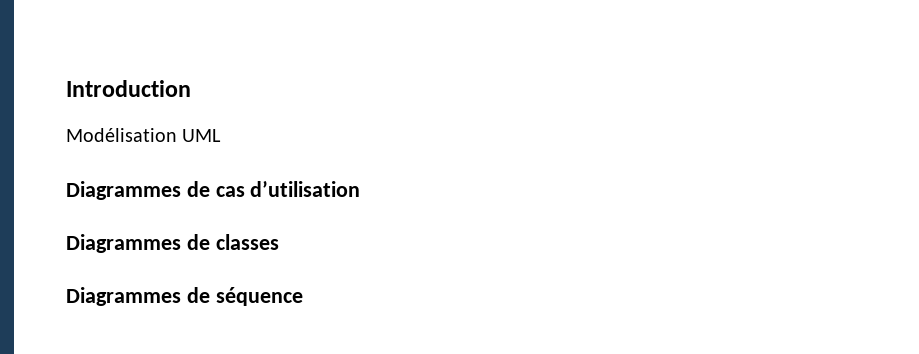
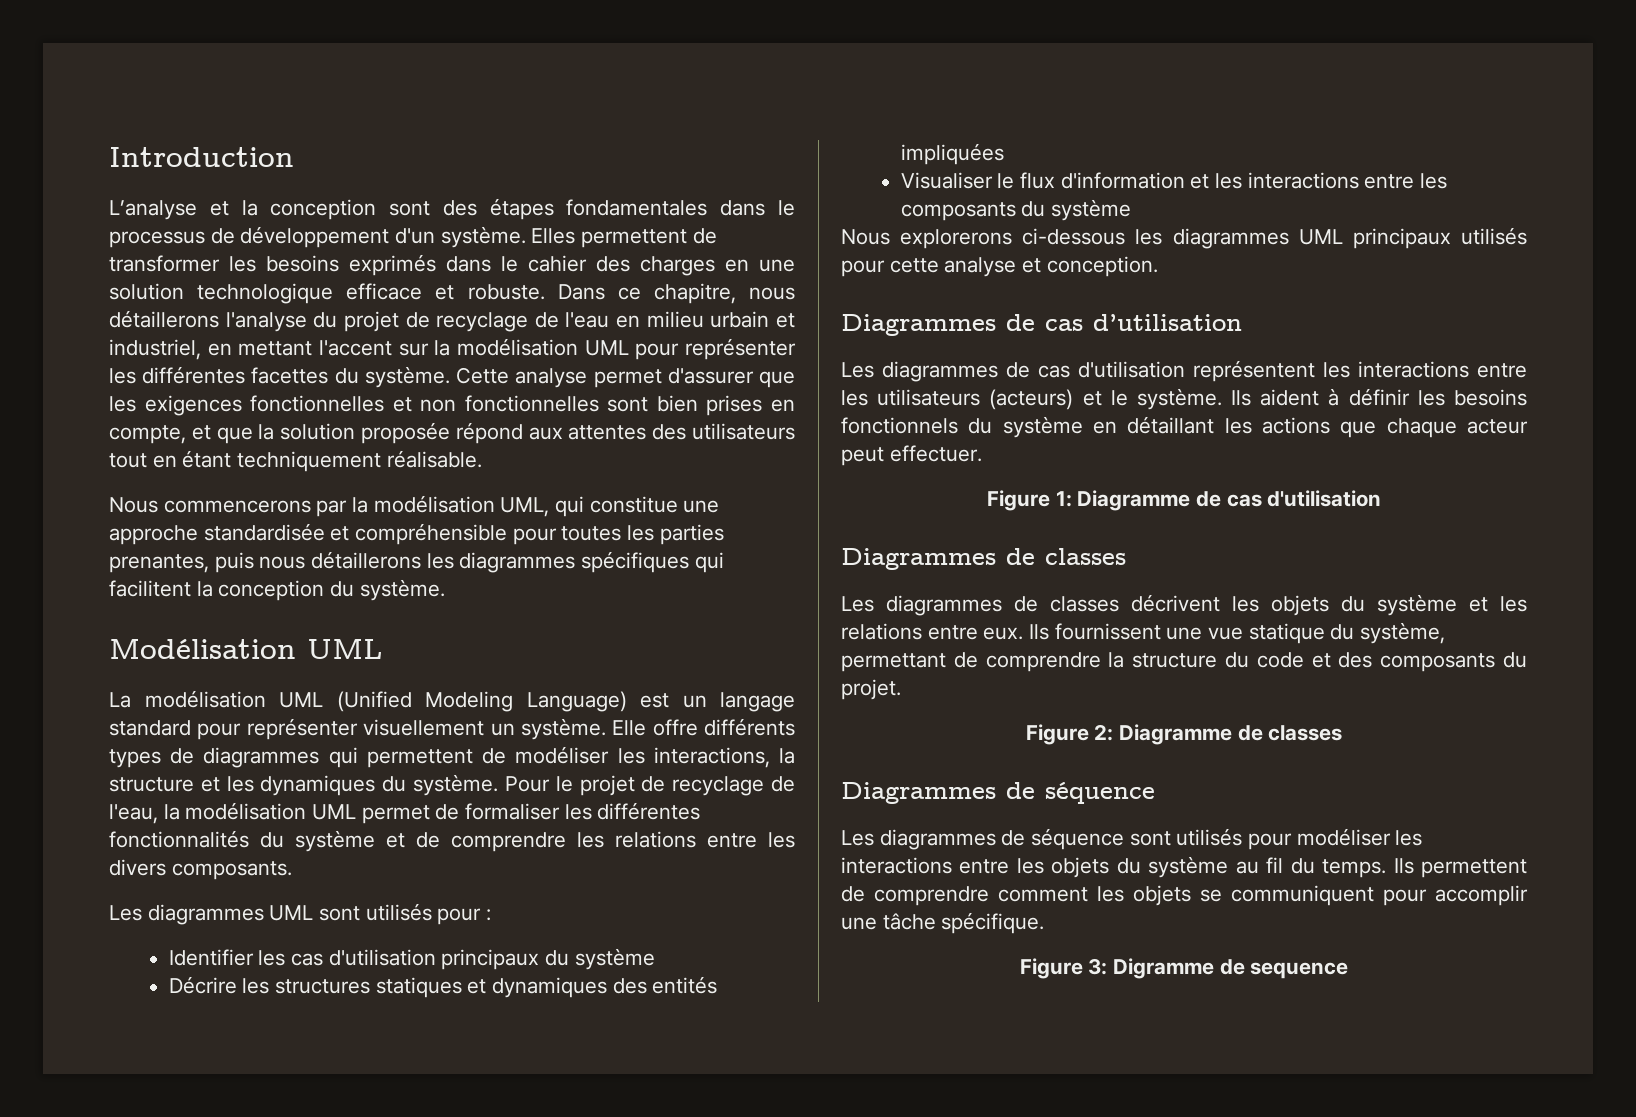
+ L’analyse et la conception sont des étapes fondamentales dans le processus de développement d'un système. Elles permettent de transformer les besoins exprimés dans le cahier des charges en une solution technologique efficace et robuste. Dans ce chapitre, nous détaillerons l'analyse du projet de recyclage de l'eau en milieu urbain et industriel, en mettant l'accent sur la modélisation UML pour représenter les différentes facettes du système. Cette analyse permet d'assurer que les exigences fonctionnelles et non fonctionnelles sont bien prises en compte, et que la solution proposée répond aux attentes des utilisateurs tout en étant techniquement réalisable.
+ Nous commencerons par la modélisation UML, qui constitue une approche standardisée et compréhensible pour toutes les parties prenantes, puis nous détaillerons les diagrammes spécifiques qui facilitent la conception du système.
  Modélisation UML
+ La modélisation UML (Unified Modeling Language) est un langage standard pour représenter visuellement un système. Elle offre différents types de diagrammes qui permettent de modéliser les interactions, la structure et les dynamiques du système. Pour le projet de recyclage de l'eau, la modélisation UML permet de formaliser les différentes fonctionnalités du système et de comprendre les relations entre les divers composants.
+ Les diagrammes UML sont utilisés pour :
+ Identifier les cas d'utilisation principaux du système
+ Décrire les structures statiques et dynamiques des entités impliquées
+ Visualiser le flux d'information et les interactions entre les composants du système
+ Nous explorerons ci-dessous les diagrammes UML principaux utilisés pour cette analyse et conception.
  Diagrammes de cas d’utilisation
+ Les diagrammes de cas d'utilisation représentent les interactions entre les utilisateurs (acteurs) et le système. Ils aident à définir les besoins fonctionnels du système en détaillant les actions que chaque acteur peut effectuer.
+ Figure 1: Diagramme de cas d'utilisation
  Diagrammes de classes
+ Les diagrammes de classes décrivent les objets du système et les relations entre eux. Ils fournissent une vue statique du système, permettant de comprendre la structure du code et des composants du projet.
+ Figure 2: Diagramme de classes
  Diagrammes de séquence
+ Les diagrammes de séquence sont utilisés pour modéliser les interactions entre les objets du système au fil du temps. Ils permettent de comprendre comment les objets se communiquent pour accomplir une tâche spécifique.
+ Figure 3: Digramme de sequence

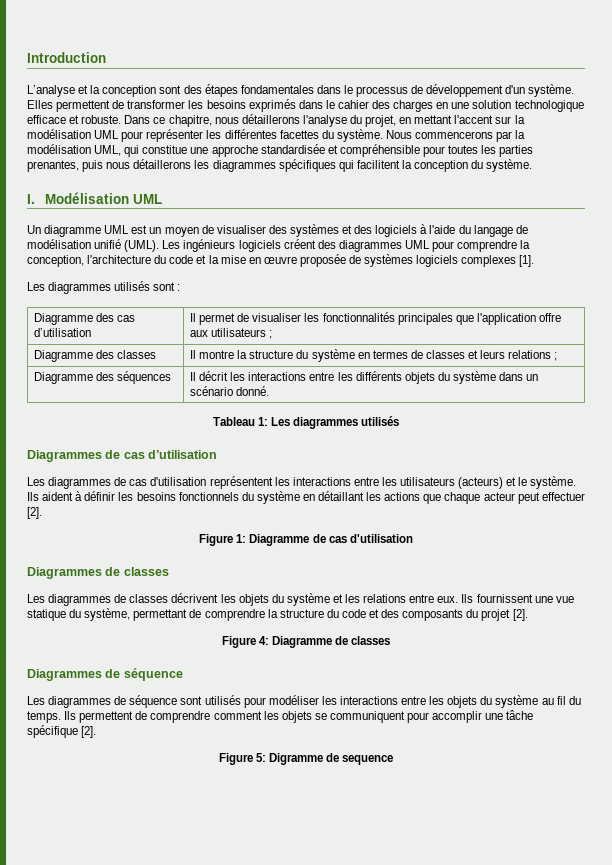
- Dans ce chapitre, nous détaillerons l'analyse du projet de recyclage de l'eau en milieu urbain et industriel, en mettant l'accent sur la modélisation UML pour représenter les différentes facettes du système. Cette analyse permet d'assurer que les exigences fonctionnelles et non fonctionnelles sont bien prises en compte, et que la solution proposée répond aux attentes des utilisateurs tout en étant techniquement réalisable.
- Nous commencerons par la modélisation UML, qui constitue une approche standardisée et compréhensible pour toutes les parties prenantes, puis nous détaillerons les diagrammes spécifiques qui facilitent la conception du système.
+ Dans ce chapitre, nous détaillerons l'analyse du projet, en mettant l'accent sur la modélisation UML pour représenter les différentes facettes du système. Nous commencerons par la modélisation UML, qui constitue une approche standardisée et compréhensible pour toutes les parties prenantes, puis nous détaillerons les diagrammes spécifiques qui facilitent la conception du système.
- Modélisation UML
+ I. Modélisation UML
- La modélisation UML (Unified Modeling Language) est un langage standard pour représenter visuellement un système. Elle offre différents types de diagrammes qui permettent de modéliser les interactions, la structure et les dynamiques du système. Pour le projet de recyclage de l'eau, la modélisation UML permet de formaliser les différentes fonctionnalités du système et de comprendre les relations entre les divers composants.
- Les diagrammes UML sont utilisés pour :
+ Un diagramme UML est un moyen de visualiser des systèmes et des logiciels à l'aide du langage de modélisation unifié (UML). Les ingénieurs logiciels créent des diagrammes UML pour comprendre la conception, l'architecture du code et la mise en œuvre proposée de systèmes logiciels complexes [1].
+ Les diagrammes utilisés sont :
- Identifier les cas d'utilisation principaux du système
- Décrire les structures statiques et dynamiques des entités impliquées
- Visualiser le flux d'information et les interactions entre les composants du système
- Nous explorerons ci-dessous les diagrammes UML principaux utilisés pour cette analyse et conception.
+ Diagramme des cas d’utilisation | Il permet de visualiser les fonctionnalités principales que l'application offre aux utilisateurs ;
+ Diagramme des classes | Il montre la structure du système en termes de classes et leurs relations ;
+ Diagramme des séquences | Il décrit les interactions entre les différents objets du système dans un scénario donné.
+ Tableau 1: Les diagrammes utilisés
- Ils aident à définir les besoins fonctionnels du système en détaillant les actions que chaque acteur peut effectuer.
+ Ils aident à définir les besoins fonctionnels du système en détaillant les actions que chaque acteur peut effectuer [2].
- Ils fournissent une vue statique du système, permettant de comprendre la structure du code et des composants du projet.
- Figure 2: Diagramme de classes
+ Ils fournissent une vue statique du système, permettant de comprendre la structure du code et des composants du projet [2].
+ Figure 4: Diagramme de classes
- Ils permettent de comprendre comment les objets se communiquent pour accomplir une tâche spécifique.
- Figure 3: Digramme de sequence
+ Ils permettent de comprendre comment les objets se communiquent pour accomplir une tâche spécifique [2].
+ Figure 5: Digramme de sequence

